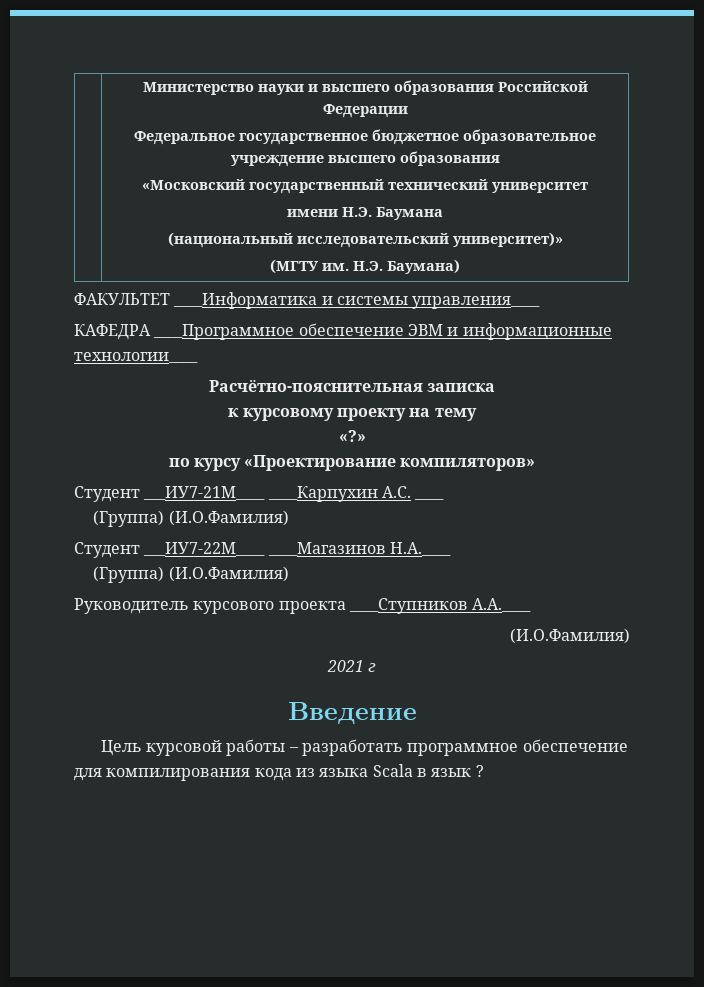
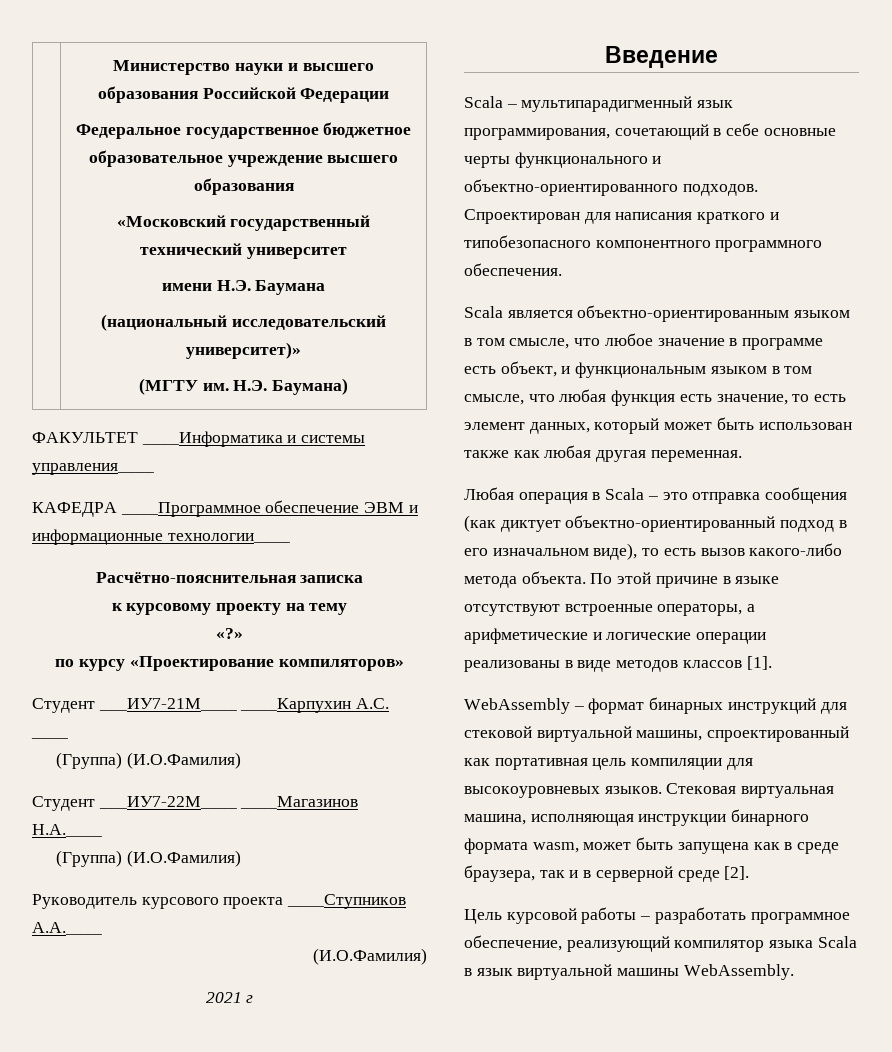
+ Scala – мультипарадигменный язык программирования, сочетающий в себе основные черты функционального и объектно-ориентированного подходов. Спроектирован для написания краткого и типобезопасного компонентного программного обеспечения.
+ Scala является объектно-ориентированным языком в том смысле, что любое значение в программе есть объект, и функциональным языком в том смысле, что любая функция есть значение, то есть элемент данных, который может быть использован также как любая другая переменная.
+ Любая операция в Scala – это отправка сообщения (как диктует объектно-ориентированный подход в его изначальном виде), то есть вызов какого-либо метода объекта. По этой причине в языке отсутствуют встроенные операторы, а арифметические и логические операции реализованы в виде методов классов [1].
+ WebAssembly – формат бинарных инструкций для стековой виртуальной машины, спроектированный как портативная цель компиляции для высокоуровневых языков. Стековая виртуальная машина, исполняющая инструкции бинарного формата wasm, может быть запущена как в среде браузера, так и в серверной среде [2].
- Цель курсовой работы – разработать программное обеспечение для компилирования кода из языка Scala в язык ?
+ Цель курсовой работы – разработать программное обеспечение, реализующий компилятор языка Scala в язык виртуальной машины WebAssembly.

